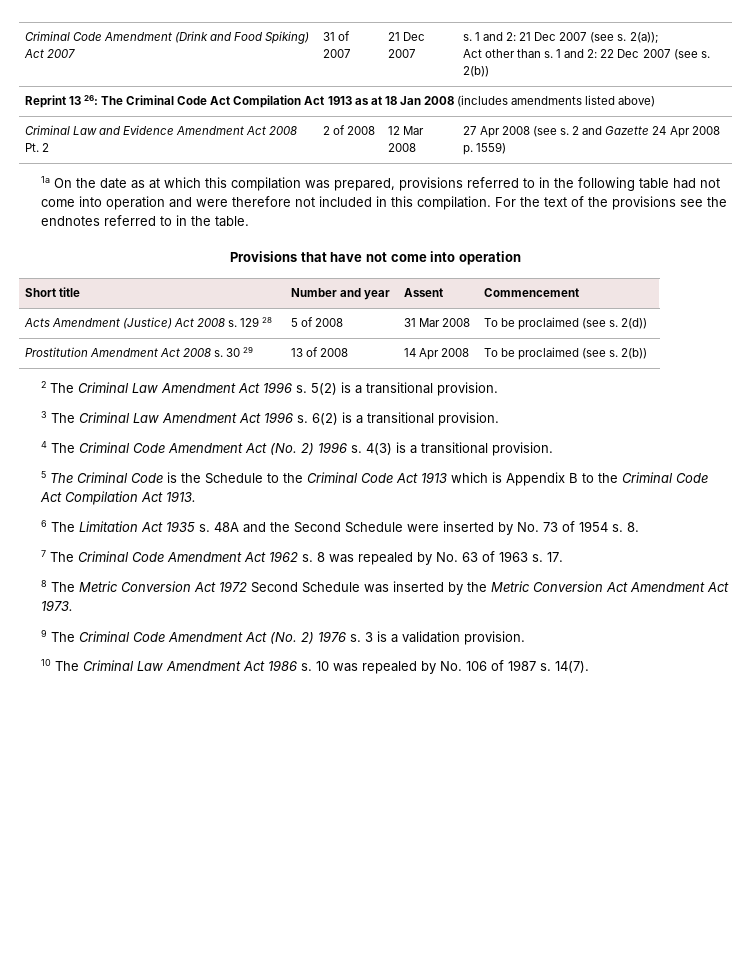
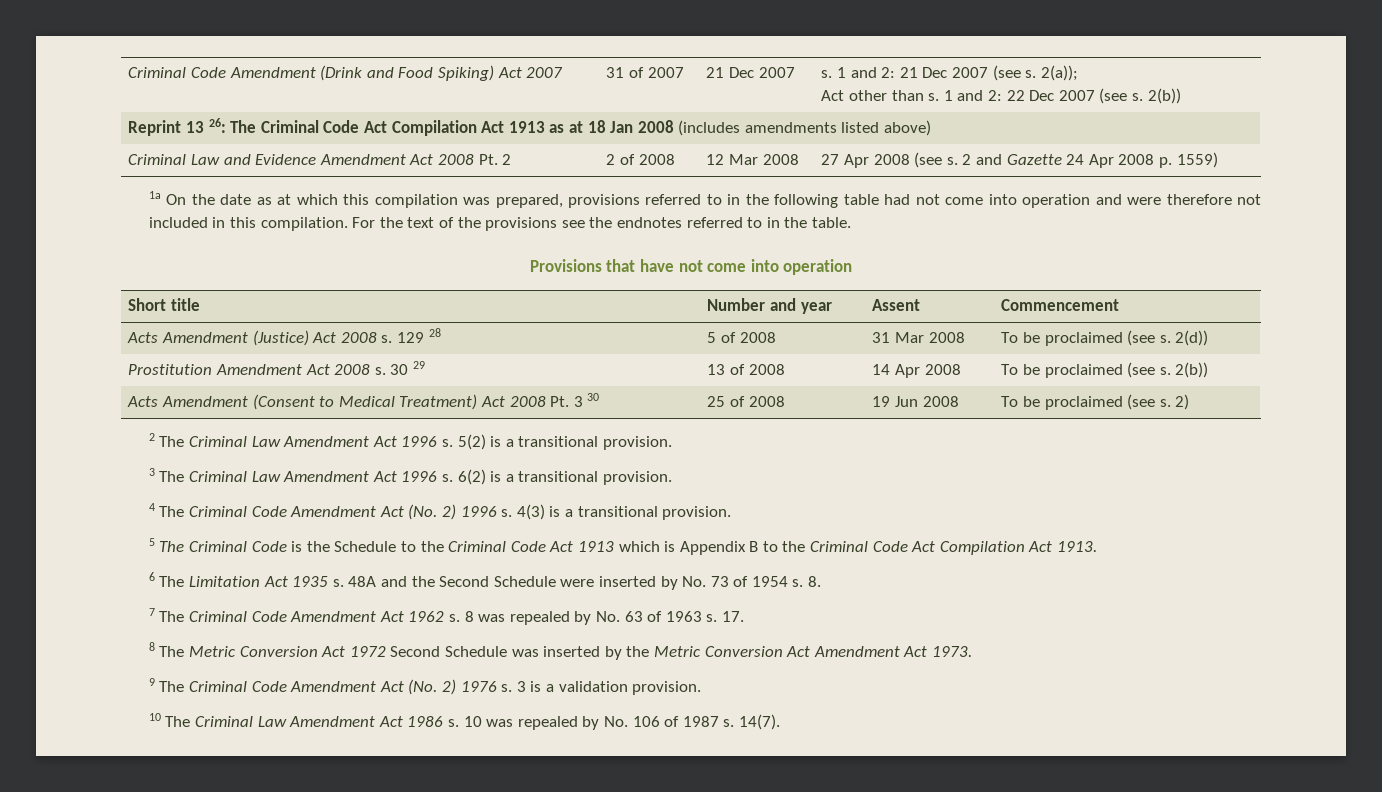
+ Acts Amendment (Consent to Medical Treatment) Act 2008 Pt. 3 30 | 25 of 2008 | 19 Jun 2008 | To be proclaimed (see s. 2)

